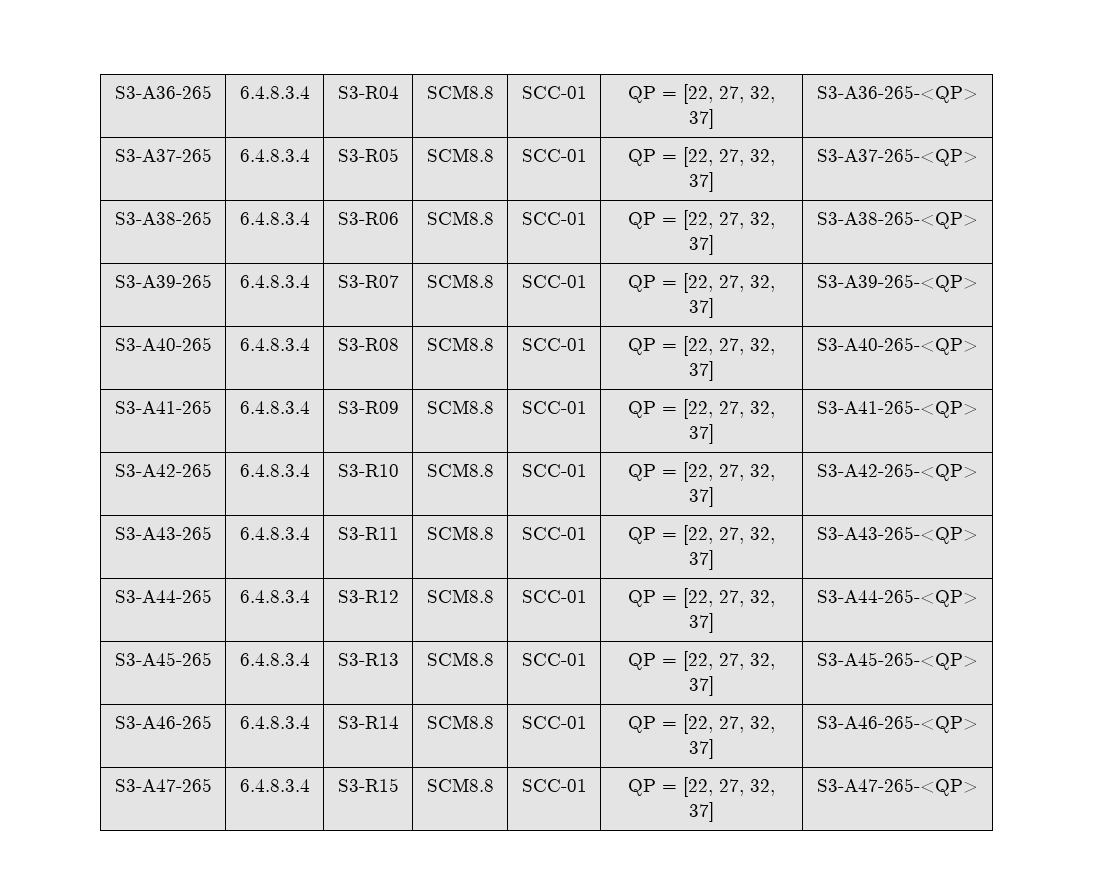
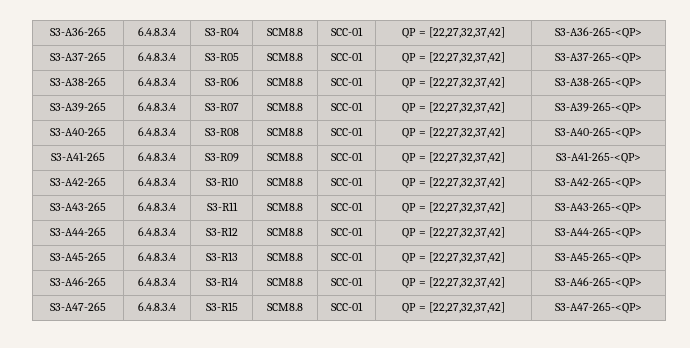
- S3-A36-265 | 6.4.8.3.4 | S3-R04 | SCM8.8 | SCC-01 | QP = [22, 27, 32, 37] | S3-A36-265-<QP>
+ S3-A36-265 | 6.4.8.3.4 | S3-R04 | SCM8.8 | SCC-01 | QP = [22,27,32,37,42] | S3-A36-265-<QP>
- S3-A37-265 | 6.4.8.3.4 | S3-R05 | SCM8.8 | SCC-01 | QP = [22, 27, 32, 37] | S3-A37-265-<QP>
+ S3-A37-265 | 6.4.8.3.4 | S3-R05 | SCM8.8 | SCC-01 | QP = [22,27,32,37,42] | S3-A37-265-<QP>
- S3-A38-265 | 6.4.8.3.4 | S3-R06 | SCM8.8 | SCC-01 | QP = [22, 27, 32, 37] | S3-A38-265-<QP>
+ S3-A38-265 | 6.4.8.3.4 | S3-R06 | SCM8.8 | SCC-01 | QP = [22,27,32,37,42] | S3-A38-265-<QP>
- S3-A39-265 | 6.4.8.3.4 | S3-R07 | SCM8.8 | SCC-01 | QP = [22, 27, 32, 37] | S3-A39-265-<QP>
+ S3-A39-265 | 6.4.8.3.4 | S3-R07 | SCM8.8 | SCC-01 | QP = [22,27,32,37,42] | S3-A39-265-<QP>
- S3-A40-265 | 6.4.8.3.4 | S3-R08 | SCM8.8 | SCC-01 | QP = [22, 27, 32, 37] | S3-A40-265-<QP>
+ S3-A40-265 | 6.4.8.3.4 | S3-R08 | SCM8.8 | SCC-01 | QP = [22,27,32,37,42] | S3-A40-265-<QP>
- S3-A41-265 | 6.4.8.3.4 | S3-R09 | SCM8.8 | SCC-01 | QP = [22, 27, 32, 37] | S3-A41-265-<QP>
+ S3-A41-265 | 6.4.8.3.4 | S3-R09 | SCM8.8 | SCC-01 | QP = [22,27,32,37,42] | S3-A41-265-<QP>
- S3-A42-265 | 6.4.8.3.4 | S3-R10 | SCM8.8 | SCC-01 | QP = [22, 27, 32, 37] | S3-A42-265-<QP>
+ S3-A42-265 | 6.4.8.3.4 | S3-R10 | SCM8.8 | SCC-01 | QP = [22,27,32,37,42] | S3-A42-265-<QP>
- S3-A43-265 | 6.4.8.3.4 | S3-R11 | SCM8.8 | SCC-01 | QP = [22, 27, 32, 37] | S3-A43-265-<QP>
+ S3-A43-265 | 6.4.8.3.4 | S3-R11 | SCM8.8 | SCC-01 | QP = [22,27,32,37,42] | S3-A43-265-<QP>
- S3-A44-265 | 6.4.8.3.4 | S3-R12 | SCM8.8 | SCC-01 | QP = [22, 27, 32, 37] | S3-A44-265-<QP>
+ S3-A44-265 | 6.4.8.3.4 | S3-R12 | SCM8.8 | SCC-01 | QP = [22,27,32,37,42] | S3-A44-265-<QP>
- S3-A45-265 | 6.4.8.3.4 | S3-R13 | SCM8.8 | SCC-01 | QP = [22, 27, 32, 37] | S3-A45-265-<QP>
+ S3-A45-265 | 6.4.8.3.4 | S3-R13 | SCM8.8 | SCC-01 | QP = [22,27,32,37,42] | S3-A45-265-<QP>
- S3-A46-265 | 6.4.8.3.4 | S3-R14 | SCM8.8 | SCC-01 | QP = [22, 27, 32, 37] | S3-A46-265-<QP>
+ S3-A46-265 | 6.4.8.3.4 | S3-R14 | SCM8.8 | SCC-01 | QP = [22,27,32,37,42] | S3-A46-265-<QP>
- S3-A47-265 | 6.4.8.3.4 | S3-R15 | SCM8.8 | SCC-01 | QP = [22, 27, 32, 37] | S3-A47-265-<QP>
+ S3-A47-265 | 6.4.8.3.4 | S3-R15 | SCM8.8 | SCC-01 | QP = [22,27,32,37,42] | S3-A47-265-<QP>

